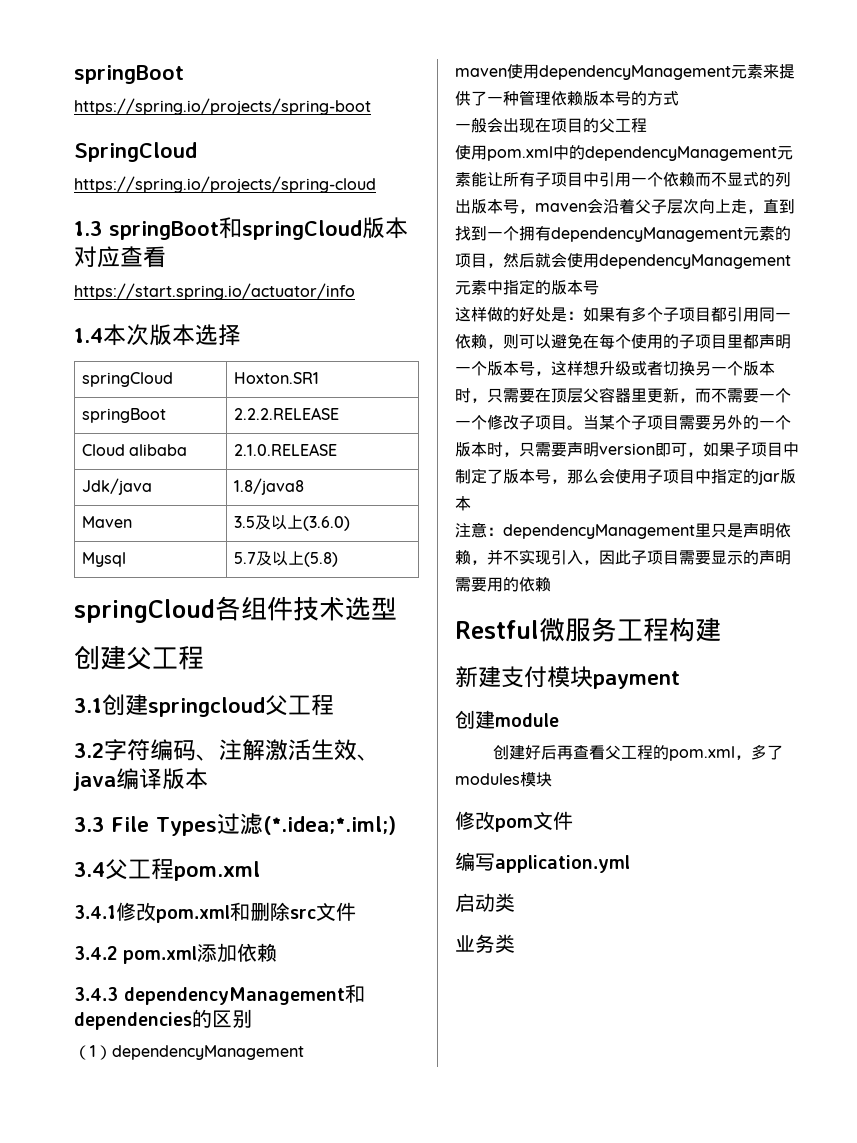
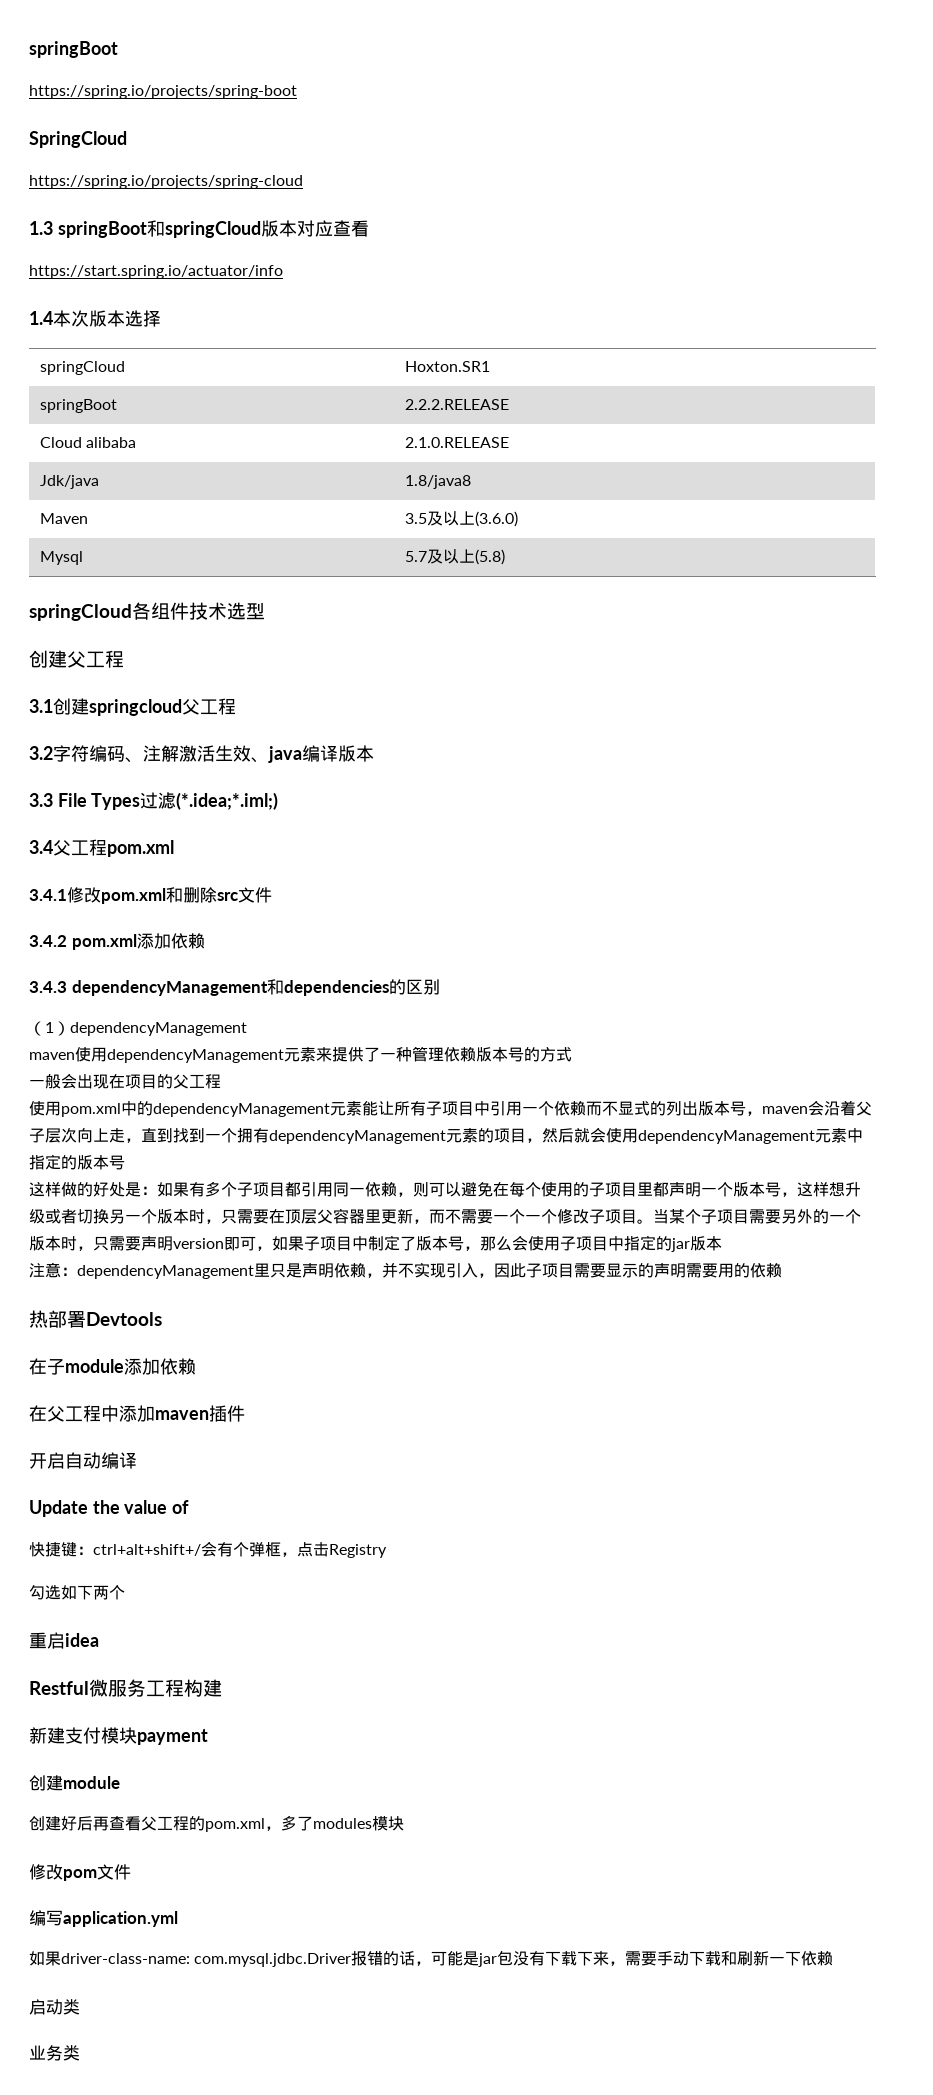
+ 热部署Devtools
+ 在子module添加依赖
+ 在父工程中添加maven插件
+ 开启自动编译
+ Update the value of
+ 快捷键：ctrl+alt+shift+/会有个弹框，点击Registry
+ 勾选如下两个
+ 重启idea
+ 如果driver-class-name: com.mysql.jdbc.Driver报错的话，可能是jar包没有下载下来，需要手动下载和刷新一下依赖

